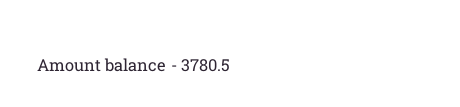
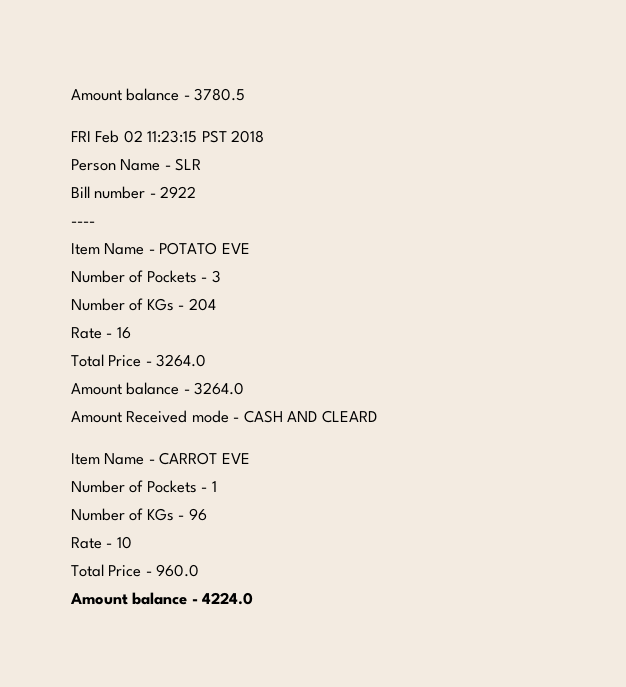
+ FRI Feb 02 11:23:15 PST 2018
+ Person Name - SLR
+ Bill number - 2922
+ ----
+ Item Name - POTATO EVE
+ Number of Pockets - 3
+ Number of KGs - 204
+ Rate - 16
+ Total Price - 3264.0
+ Amount balance - 3264.0
+ Amount Received mode - CASH AND CLEARD
+ Item Name - CARROT EVE
+ Number of Pockets - 1
+ Number of KGs - 96
+ Rate - 10
+ Total Price - 960.0
+ Amount balance - 4224.0

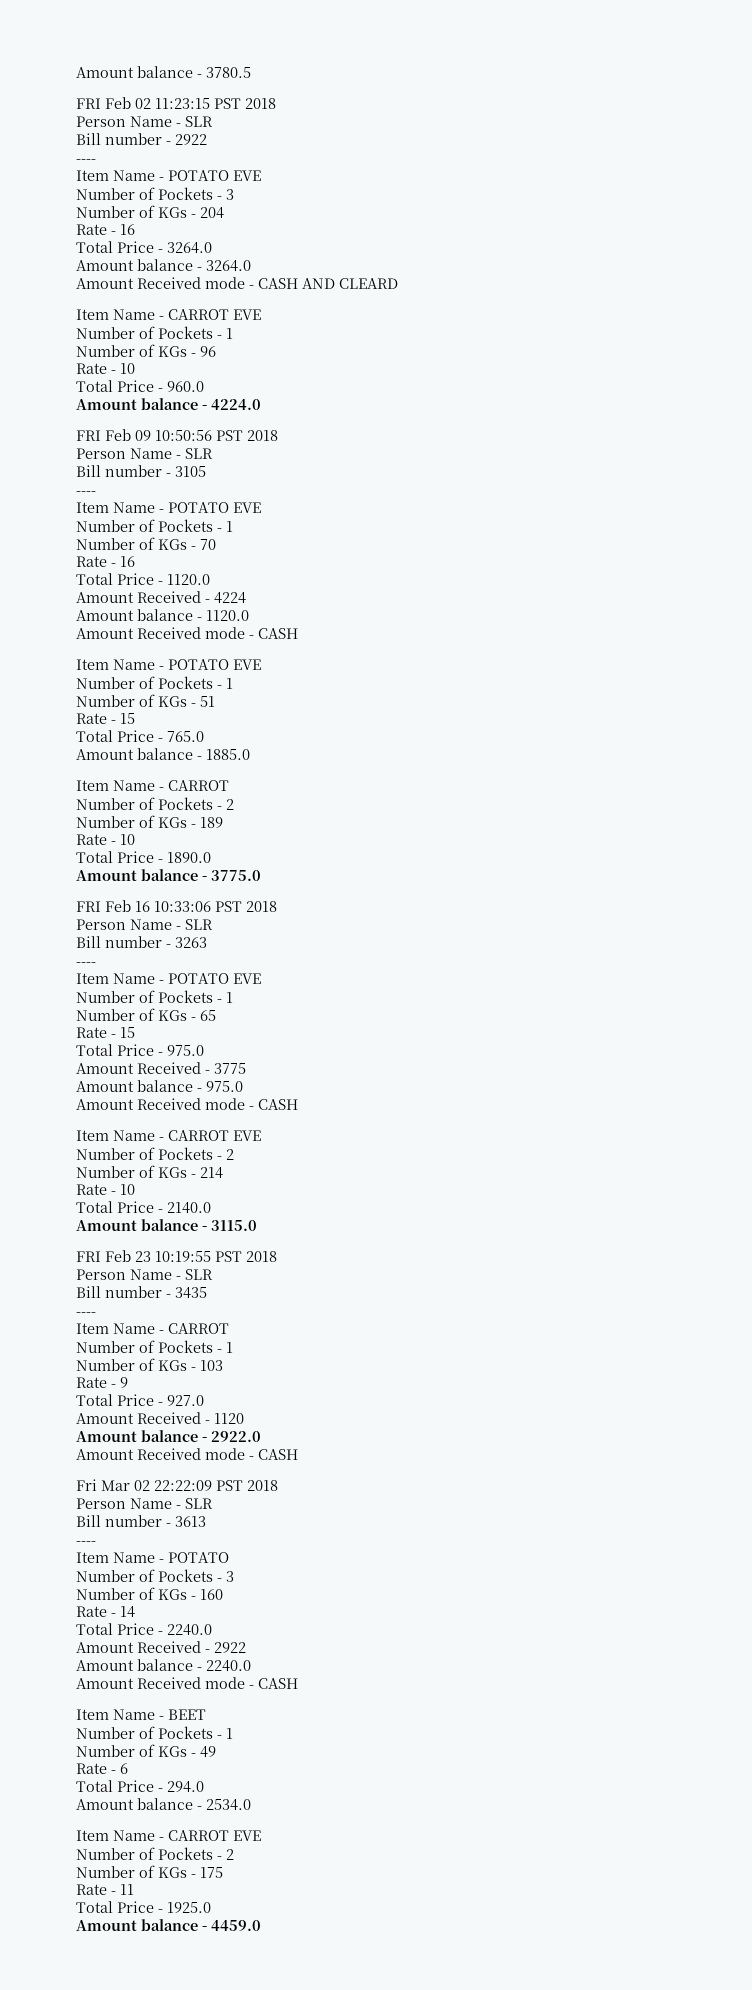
+ FRI Feb 09 10:50:56 PST 2018
+ Person Name - SLR
+ Bill number - 3105
+ ----
+ Item Name - POTATO EVE
+ Number of Pockets - 1
+ Number of KGs - 70
+ Rate - 16
+ Total Price - 1120.0
+ Amount Received - 4224
+ Amount balance - 1120.0
+ Amount Received mode - CASH
+ Item Name - POTATO EVE
+ Number of Pockets - 1
+ Number of KGs - 51
+ Rate - 15
+ Total Price - 765.0
+ Amount balance - 1885.0
+ Item Name - CARROT
+ Number of Pockets - 2
+ Number of KGs - 189
+ Rate - 10
+ Total Price - 1890.0
+ Amount balance - 3775.0
+ FRI Feb 16 10:33:06 PST 2018
+ Person Name - SLR
+ Bill number - 3263
+ ----
+ Item Name - POTATO EVE
+ Number of Pockets - 1
+ Number of KGs - 65
+ Rate - 15
+ Total Price - 975.0
+ Amount Received - 3775
+ Amount balance - 975.0
+ Amount Received mode - CASH
+ Item Name - CARROT EVE
+ Number of Pockets - 2
+ Number of KGs - 214
+ Rate - 10
+ Total Price - 2140.0
+ Amount balance - 3115.0
+ FRI Feb 23 10:19:55 PST 2018
+ Person Name - SLR
+ Bill number - 3435
+ ----
+ Item Name - CARROT
+ Number of Pockets - 1
+ Number of KGs - 103
+ Rate - 9
+ Total Price - 927.0
+ Amount Received - 1120
+ Amount balance - 2922.0
+ Amount Received mode - CASH
+ Fri Mar 02 22:22:09 PST 2018
+ Person Name - SLR
+ Bill number - 3613
+ ----
+ Item Name - POTATO
+ Number of Pockets - 3
+ Number of KGs - 160
+ Rate - 14
+ Total Price - 2240.0
+ Amount Received - 2922
+ Amount balance - 2240.0
+ Amount Received mode - CASH
+ Item Name - BEET
+ Number of Pockets - 1
+ Number of KGs - 49
+ Rate - 6
+ Total Price - 294.0
+ Amount balance - 2534.0
+ Item Name - CARROT EVE
+ Number of Pockets - 2
+ Number of KGs - 175
+ Rate - 11
+ Total Price - 1925.0
+ Amount balance - 4459.0

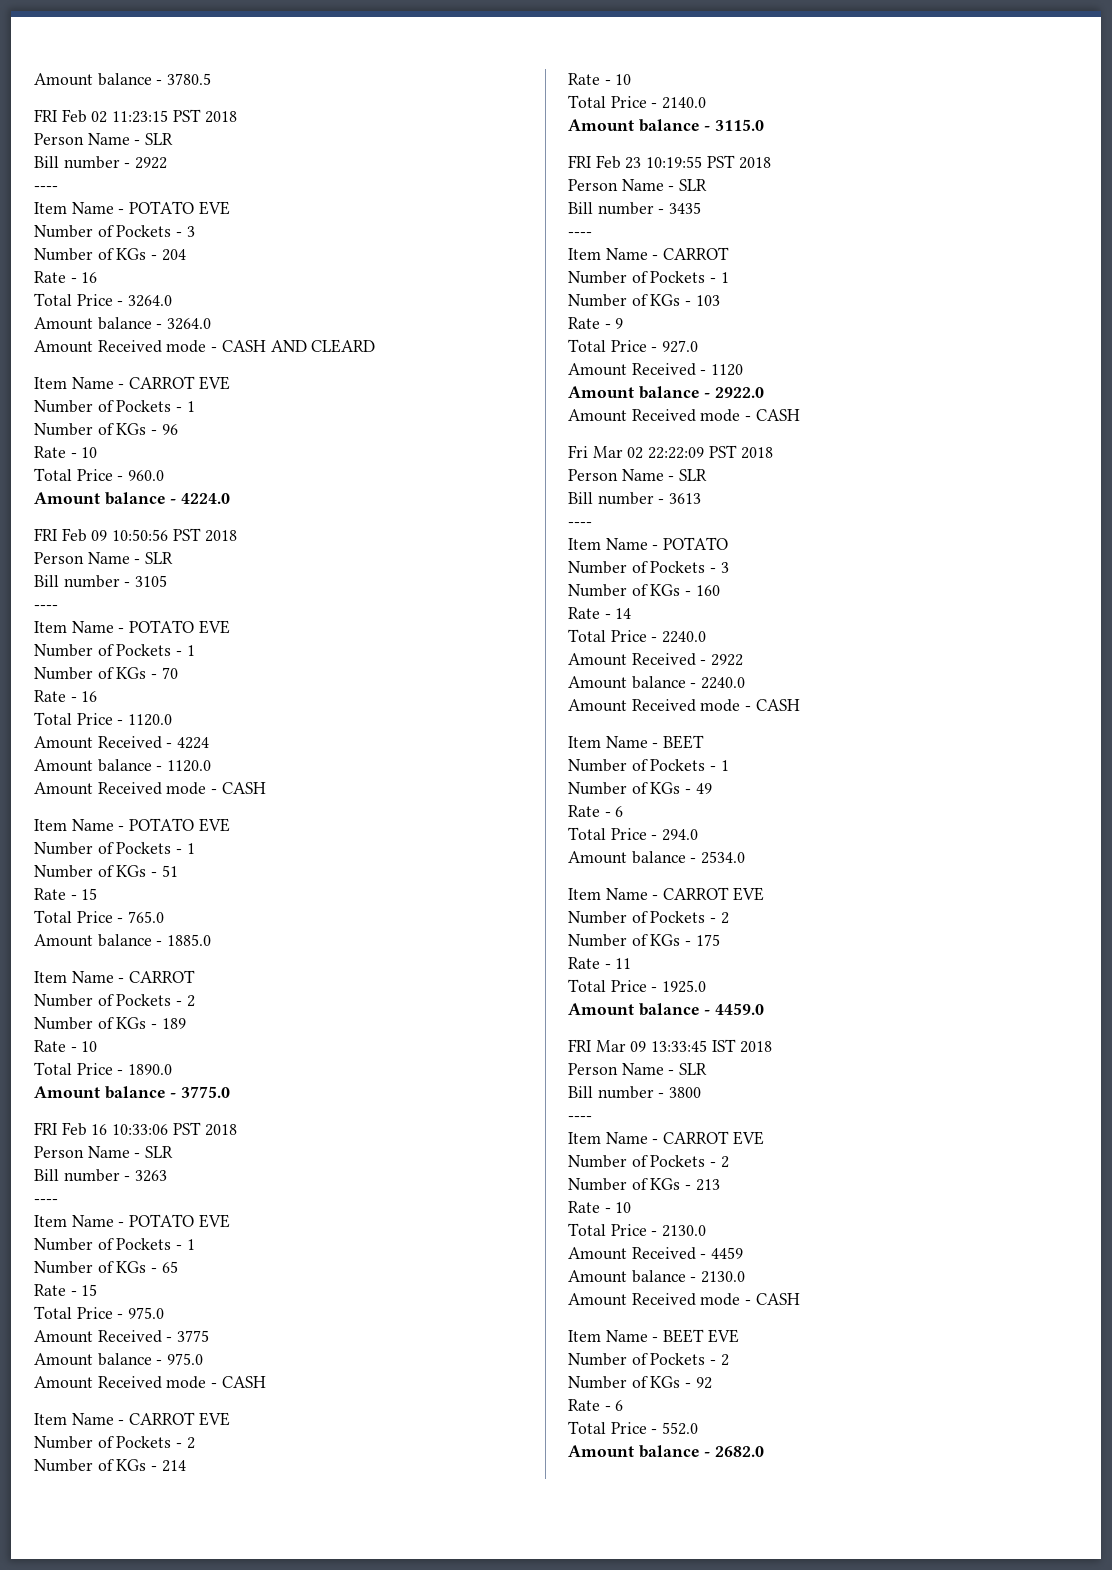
+ FRI Mar 09 13:33:45 IST 2018
+ Person Name - SLR
+ Bill number - 3800
+ ----
+ Item Name - CARROT EVE
+ Number of Pockets - 2
+ Number of KGs - 213
+ Rate - 10
+ Total Price - 2130.0
+ Amount Received - 4459
+ Amount balance - 2130.0
+ Amount Received mode - CASH
+ Item Name - BEET EVE
+ Number of Pockets - 2
+ Number of KGs - 92
+ Rate - 6
+ Total Price - 552.0
+ Amount balance - 2682.0

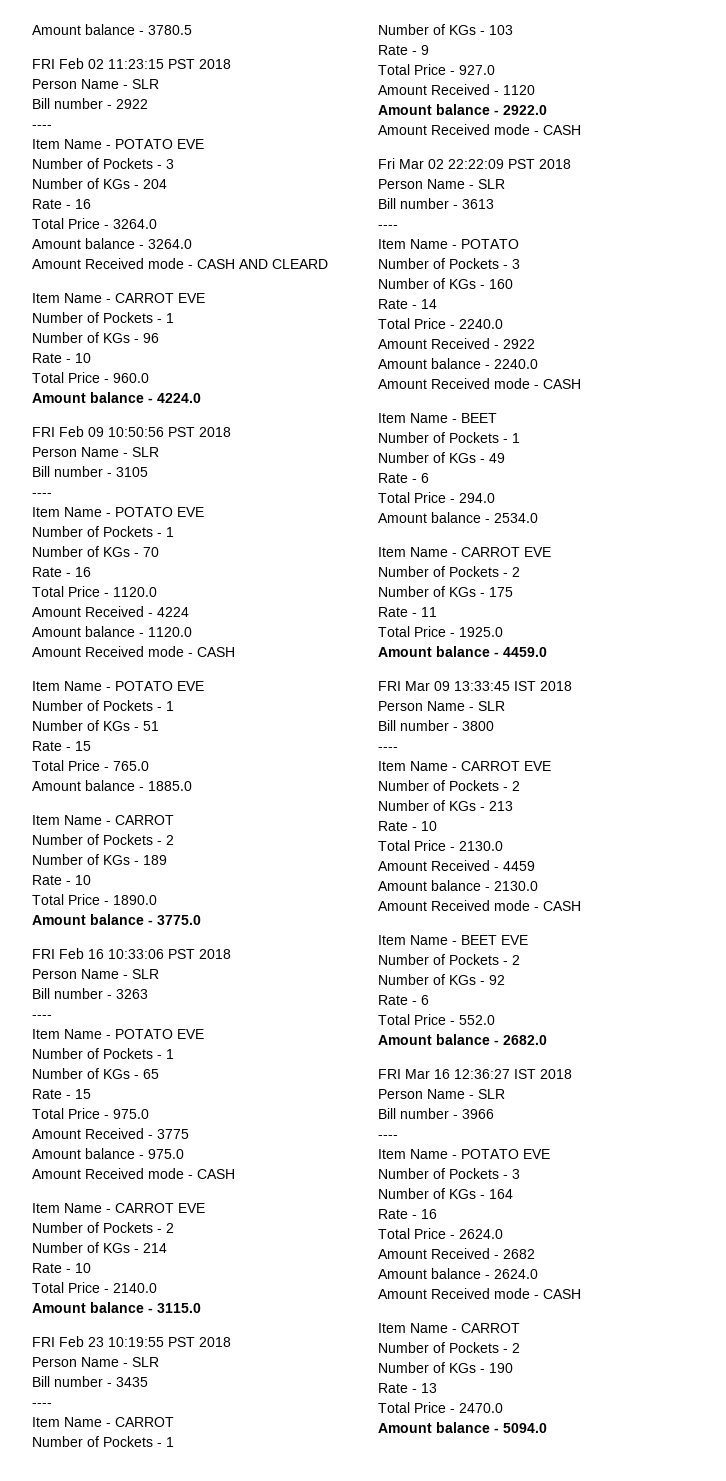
+ FRI Mar 16 12:36:27 IST 2018
+ Person Name - SLR
+ Bill number - 3966
+ ----
+ Item Name - POTATO EVE
+ Number of Pockets - 3
+ Number of KGs - 164
+ Rate - 16
+ Total Price - 2624.0
+ Amount Received - 2682
+ Amount balance - 2624.0
+ Amount Received mode - CASH
+ Item Name - CARROT
+ Number of Pockets - 2
+ Number of KGs - 190
+ Rate - 13
+ Total Price - 2470.0
+ Amount balance - 5094.0

